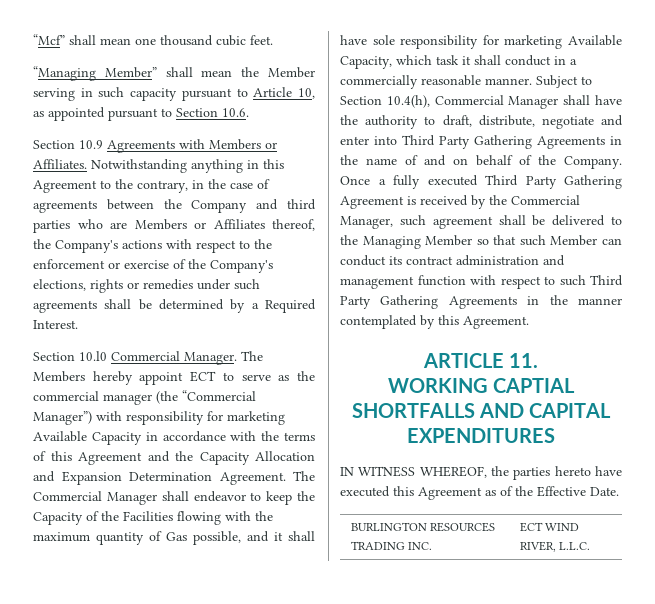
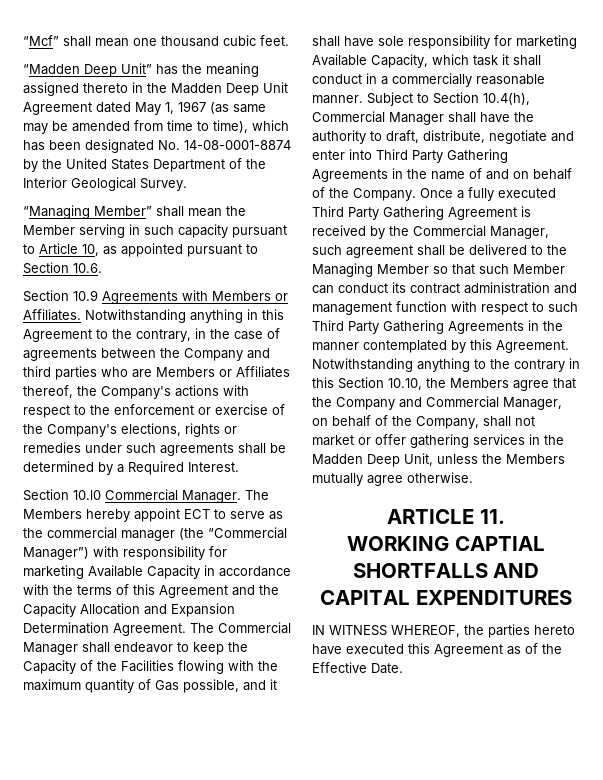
+ “Madden Deep Unit” has the meaning assigned thereto in the Madden Deep Unit Agreement dated May 1, 1967 (as same may be amended from time to time), which has been designated No. 14-08-0001-8874 by the United States Department of the Interior Geological Survey.
+ Notwithstanding anything to the contrary in this Section 10.10, the Members agree that the Company and Commercial Manager, on behalf of the Company, shall not market or offer gathering services in the Madden Deep Unit, unless the Members mutually agree otherwise.
- BURLINGTON RESOURCES TRADING INC. | ECT WIND RIVER, L.L.C.

